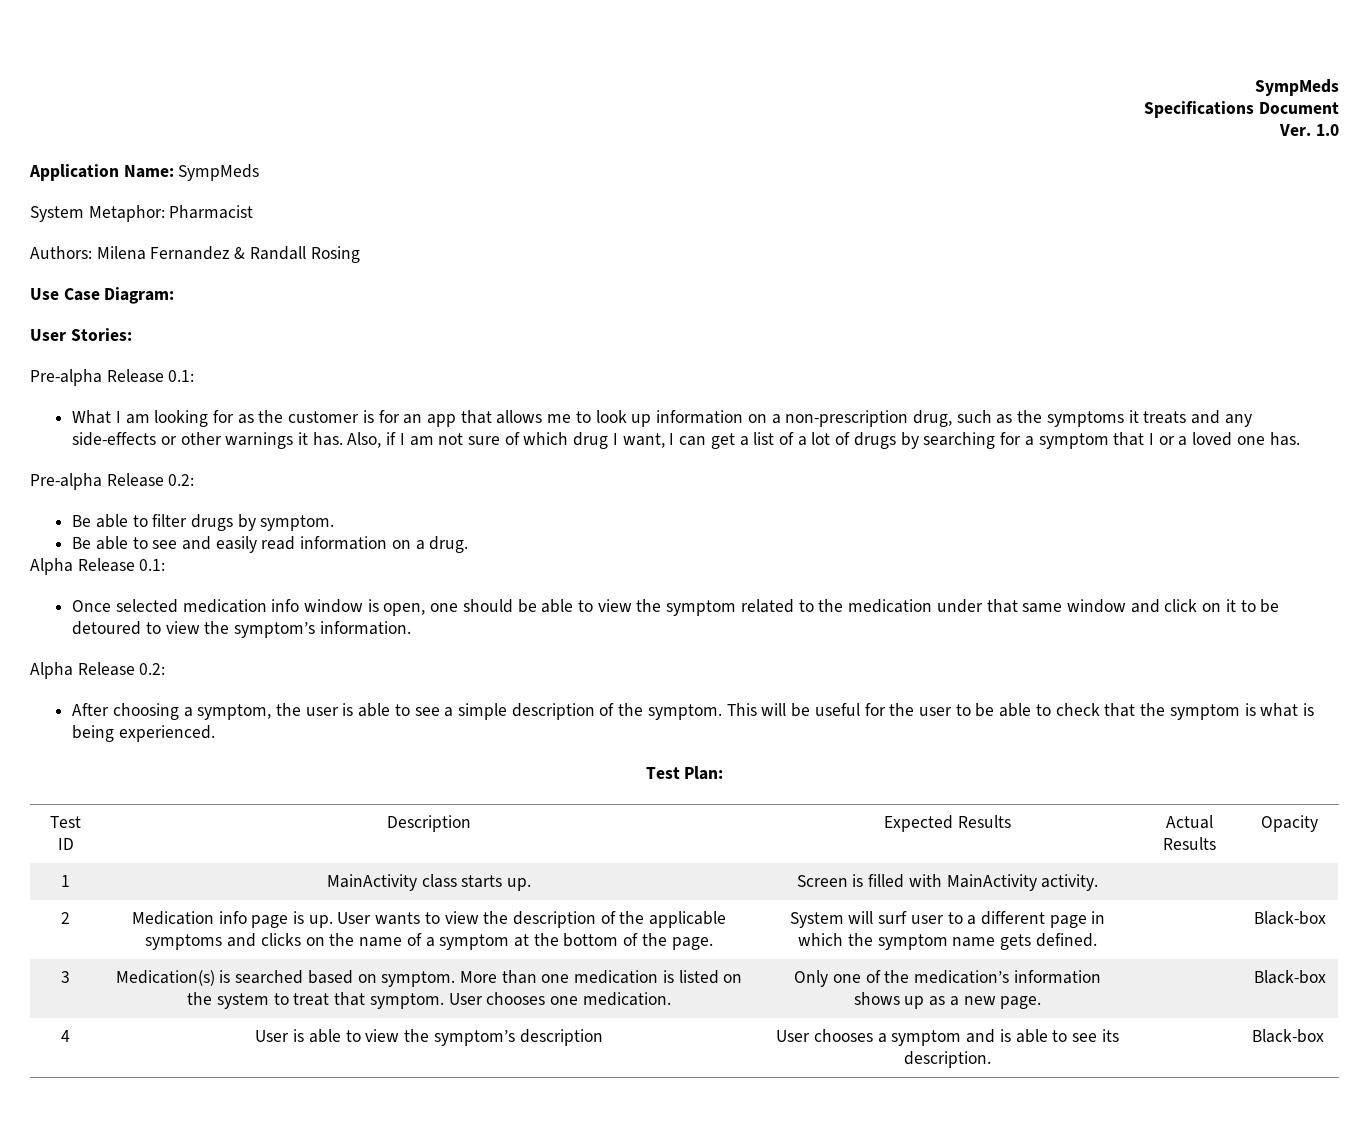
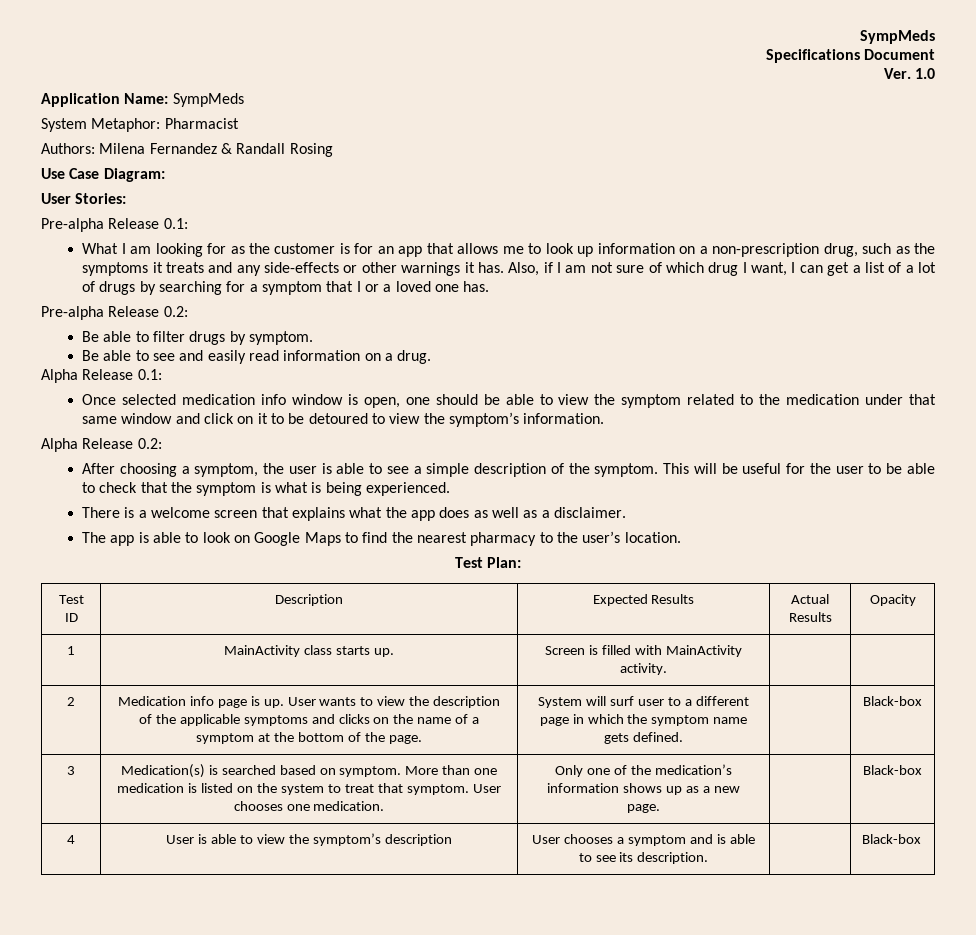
+ There is a welcome screen that explains what the app does as well as a disclaimer.
+ The app is able to look on Google Maps to find the nearest pharmacy to the user’s location.

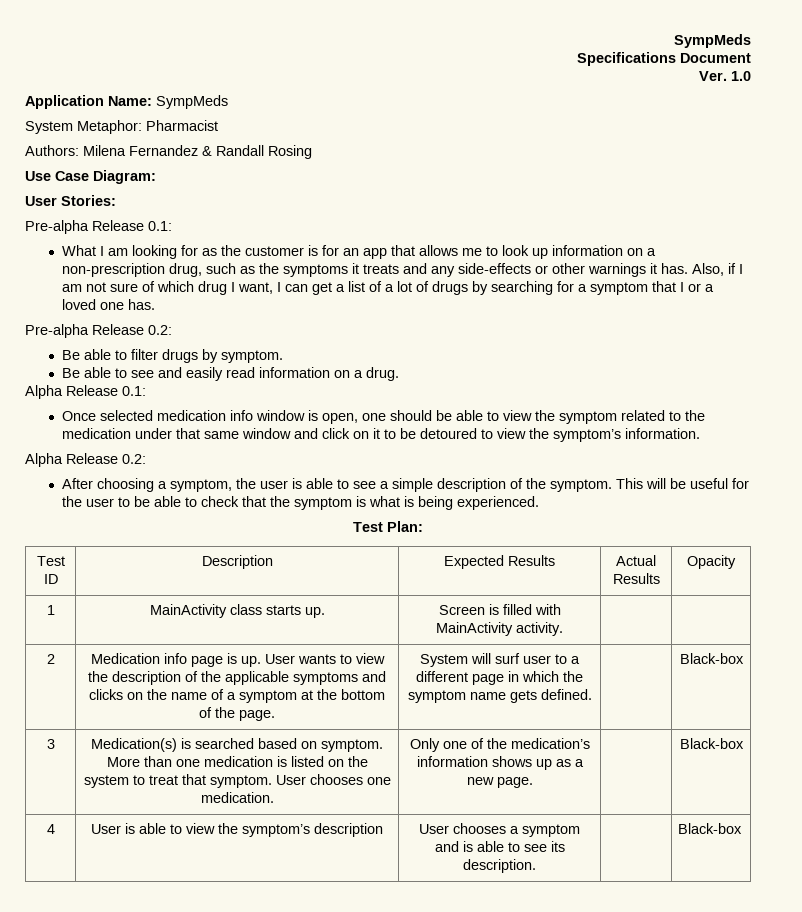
- There is a welcome screen that explains what the app does as well as a disclaimer.
- The app is able to look on Google Maps to find the nearest pharmacy to the user’s location.

